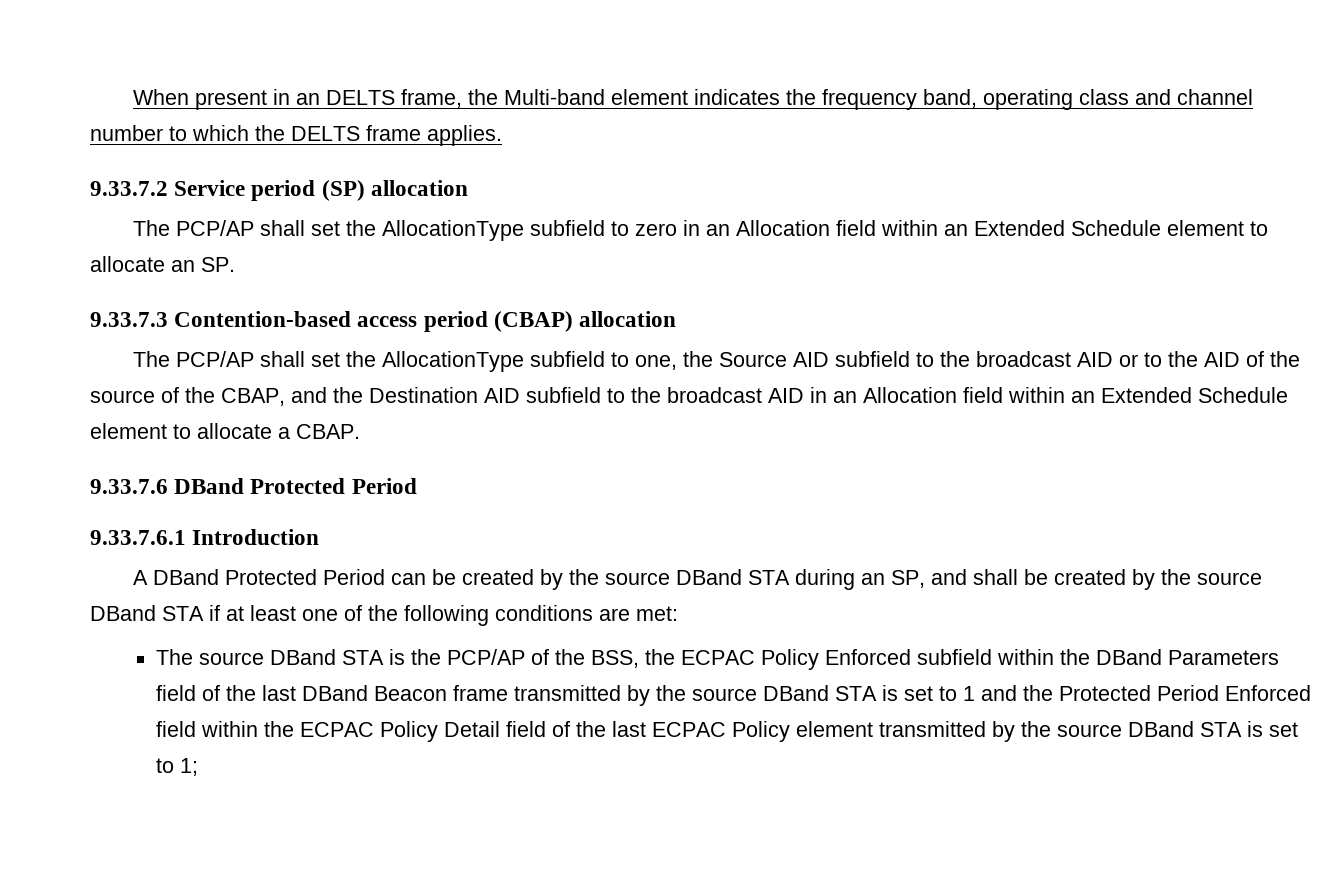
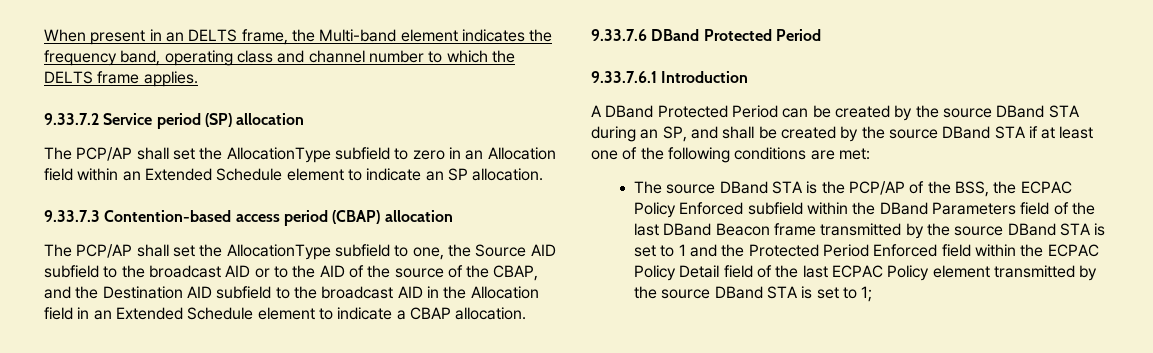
- The PCP/AP shall set the AllocationType subfield to zero in an Allocation field within an Extended Schedule element to allocate an SP.
+ The PCP/AP shall set the AllocationType subfield to zero in an Allocation field within an Extended Schedule element to indicate an SP allocation.
- The PCP/AP shall set the AllocationType subfield to one, the Source AID subfield to the broadcast AID or to the AID of the source of the CBAP, and the Destination AID subfield to the broadcast AID in an Allocation field within an Extended Schedule element to allocate a CBAP.
+ The PCP/AP shall set the AllocationType subfield to one, the Source AID subfield to the broadcast AID or to the AID of the source of the CBAP, and the Destination AID subfield to the broadcast AID in the Allocation field in an Extended Schedule element to indicate a CBAP allocation.

